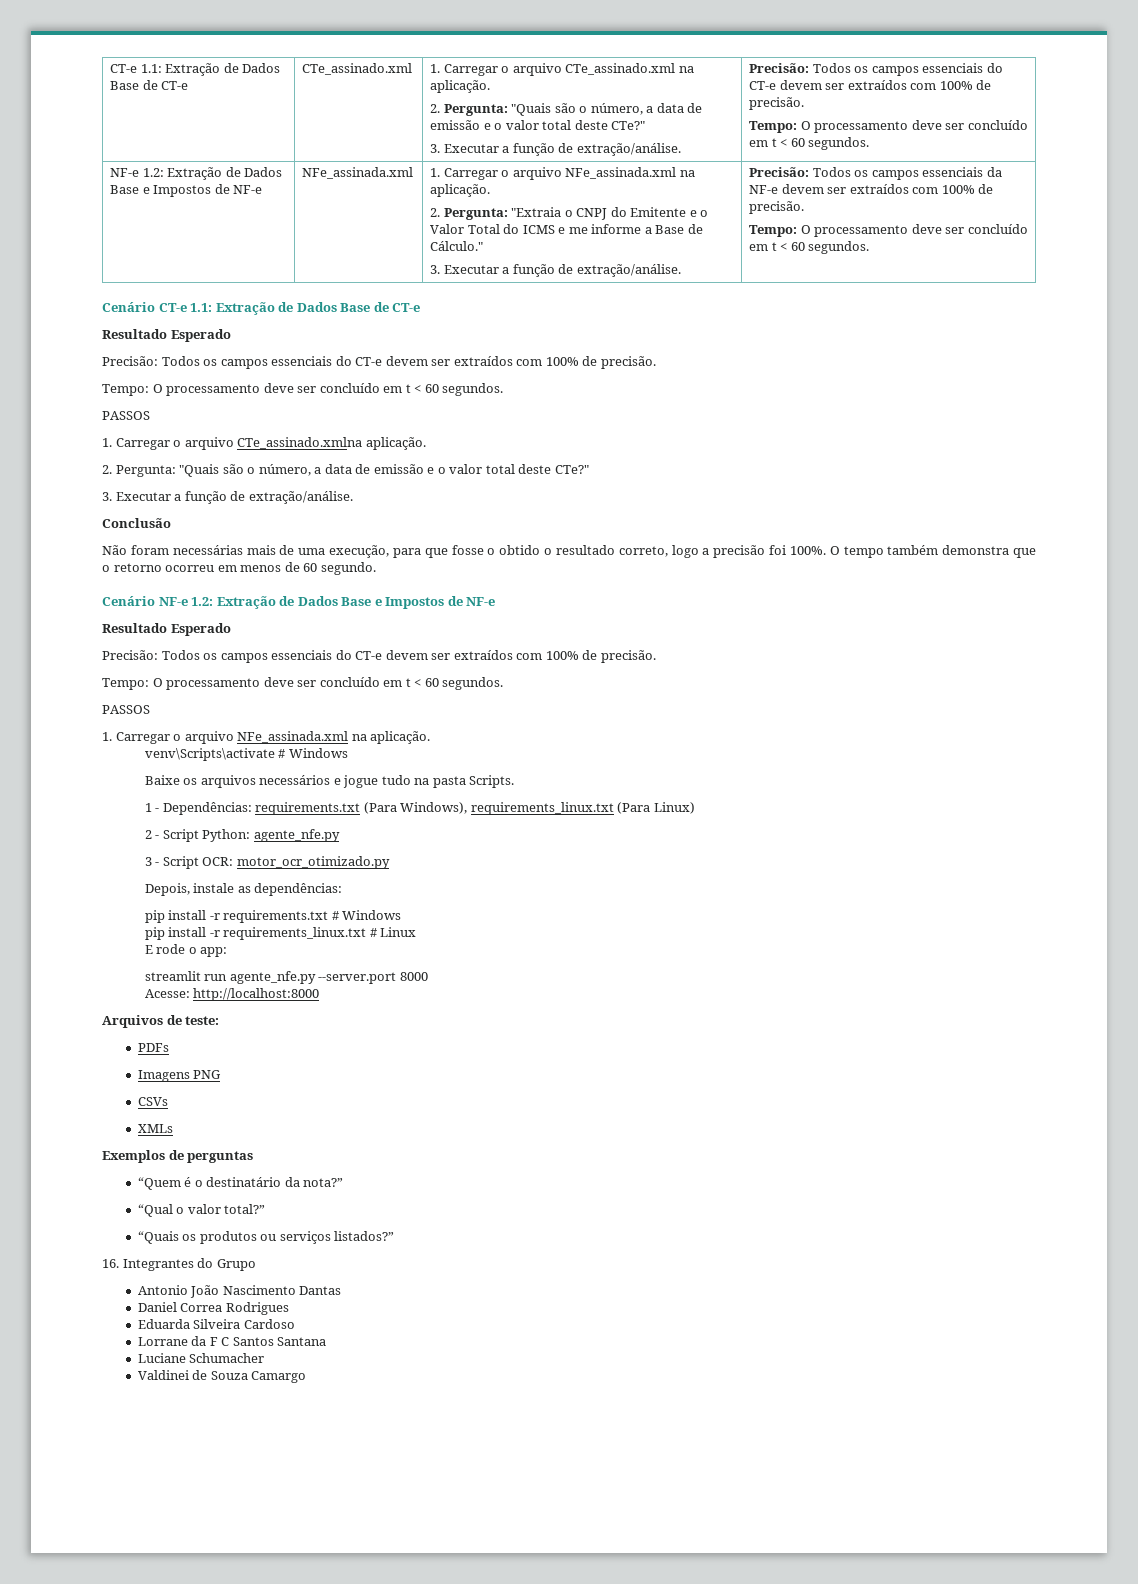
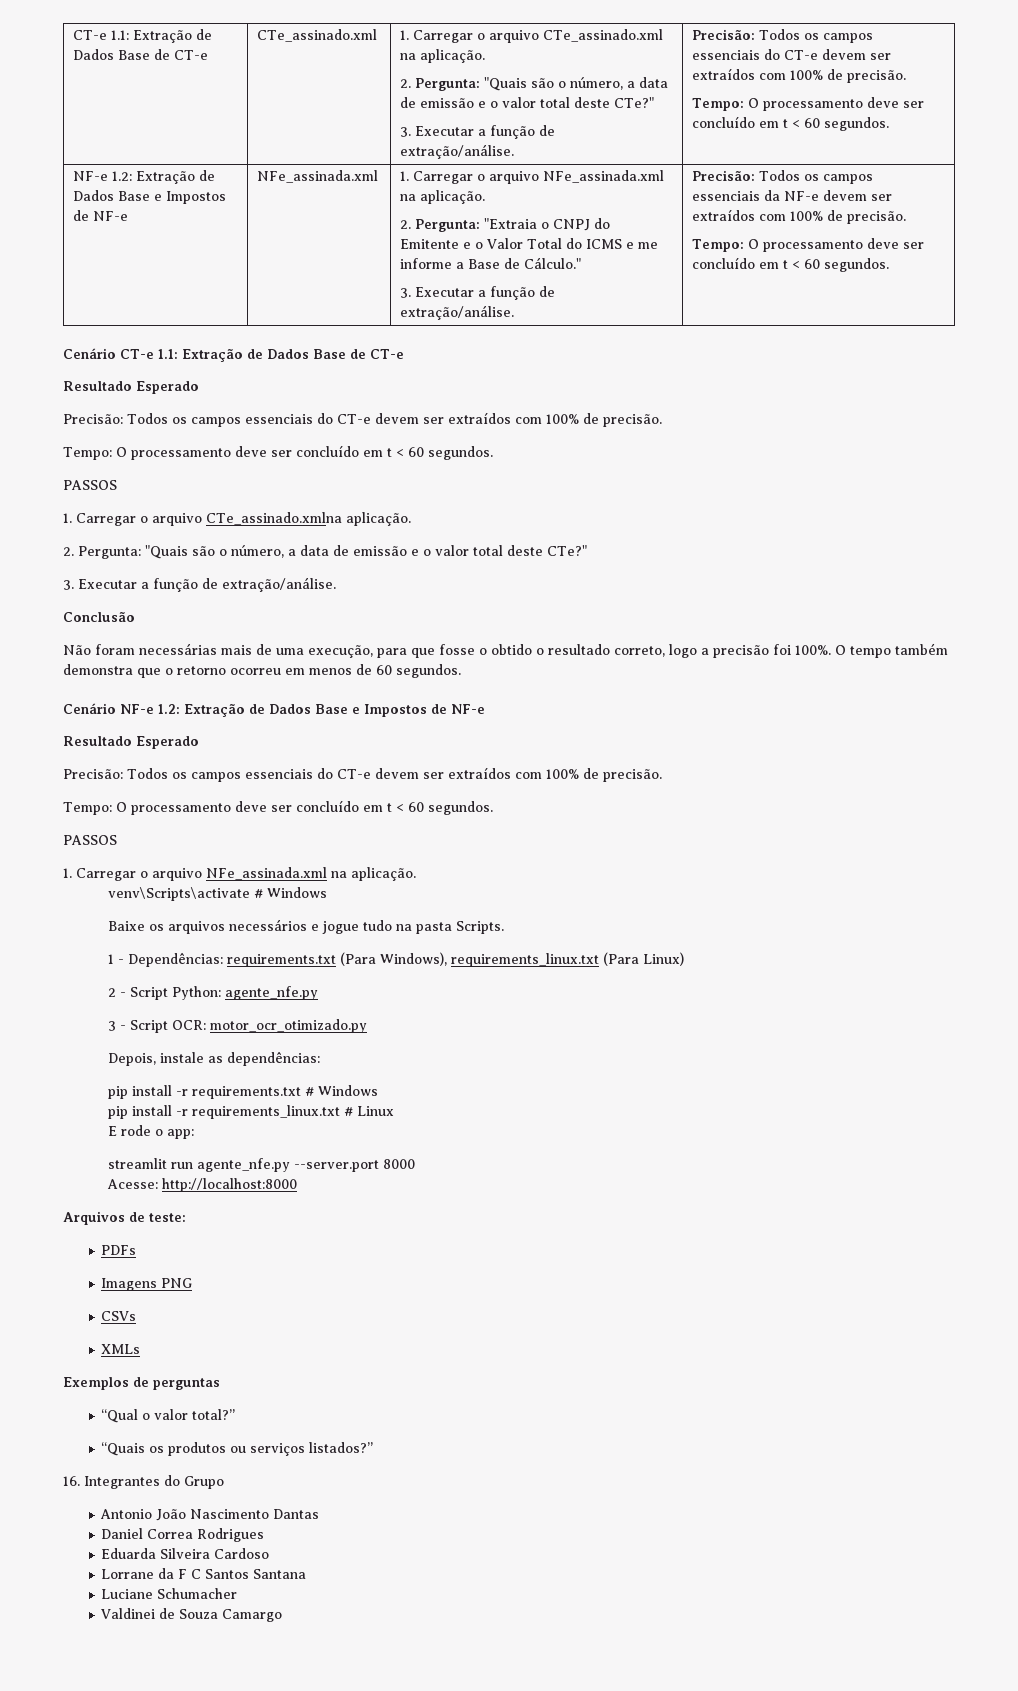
- O tempo também demonstra que o retorno ocorreu em menos de 60 segundo.
+ O tempo também demonstra que o retorno ocorreu em menos de 60 segundos.
- “Quem é o destinatário da nota?”

